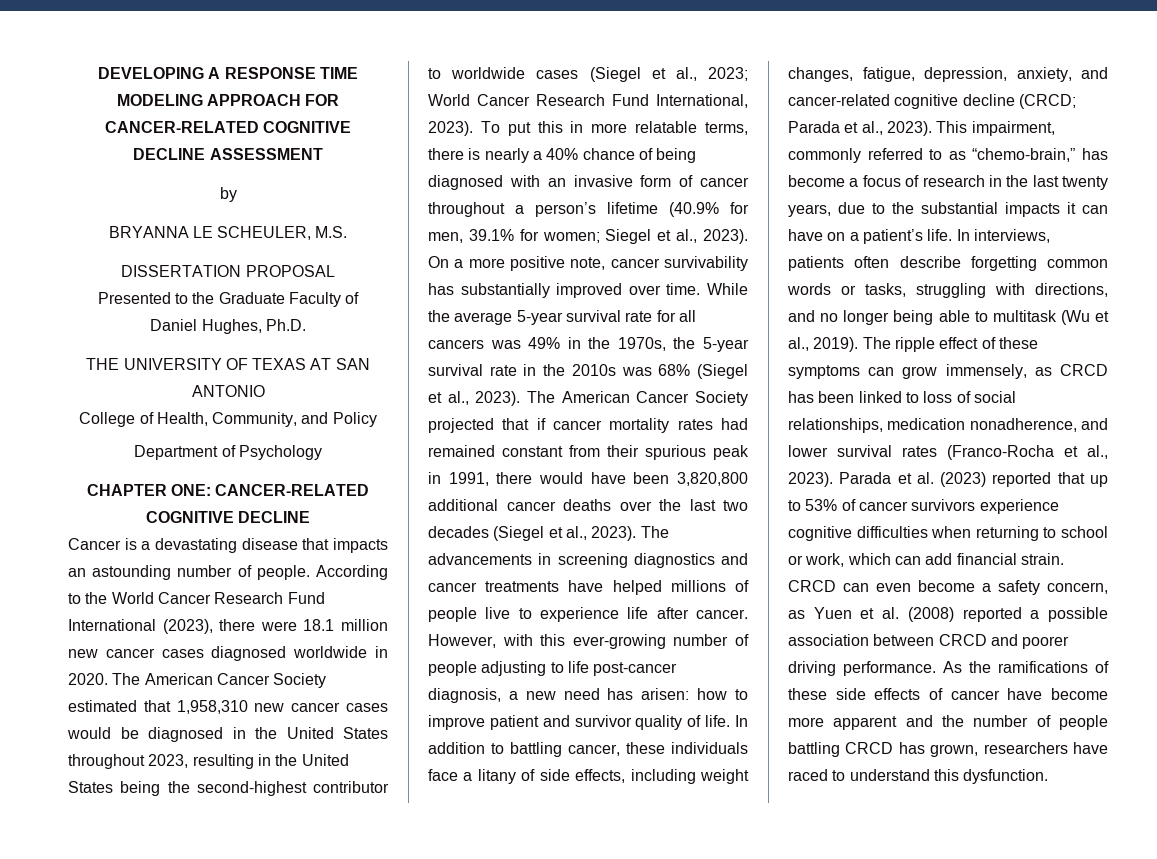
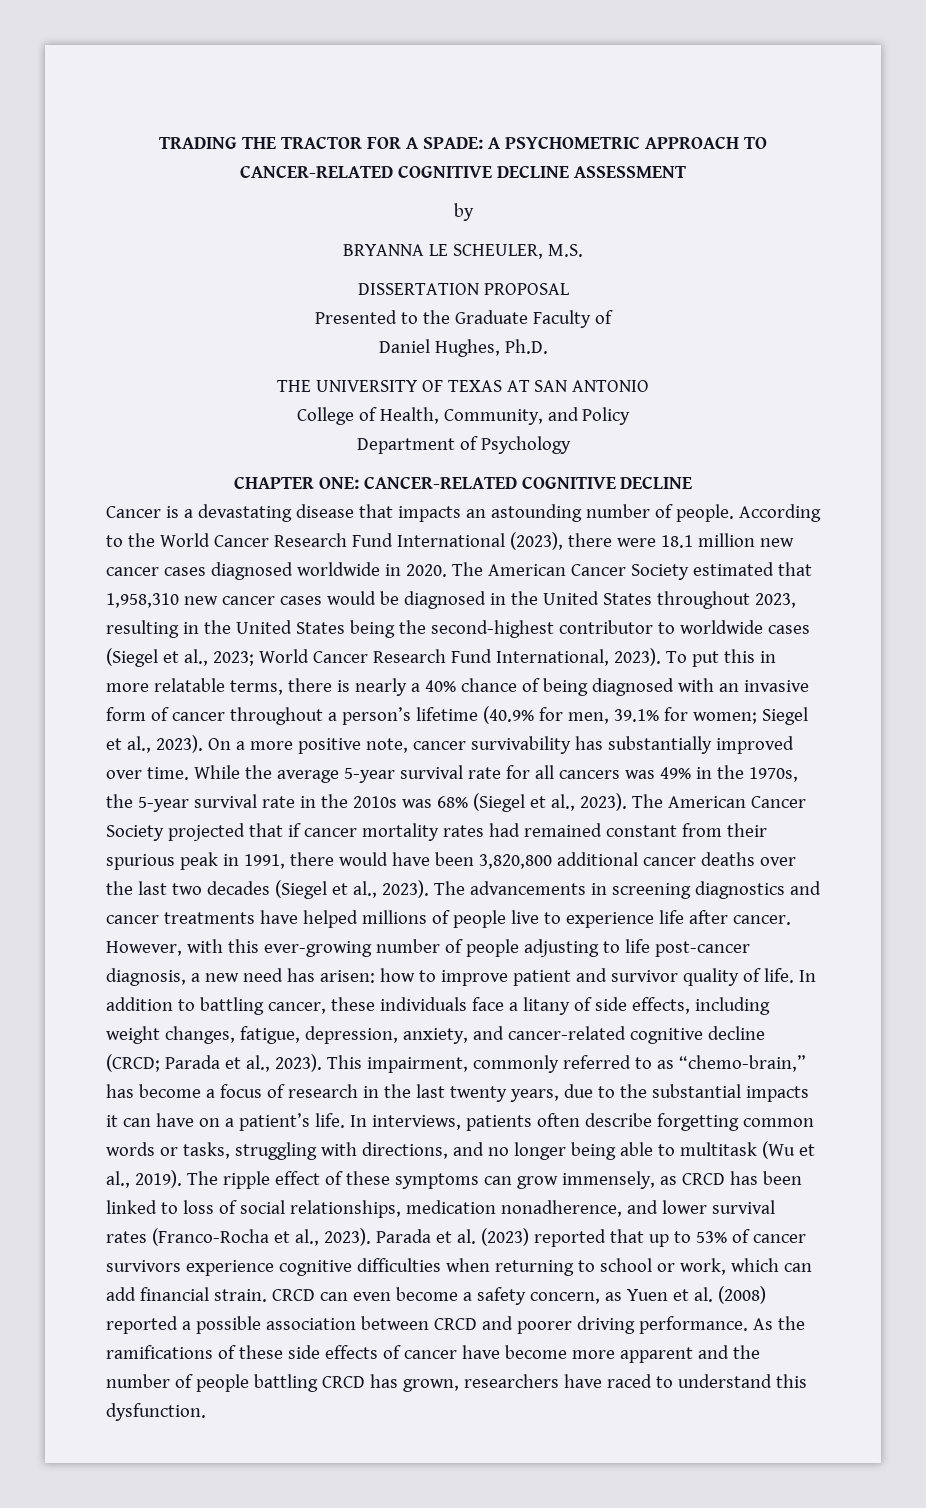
- DEVELOPING A RESPONSE TIME MODELING APPROACH FOR CANCER-RELATED COGNITIVE DECLINE ASSESSMENT
+ TRADING THE TRACTOR FOR A SPADE: A PSYCHOMETRIC APPROACH TO CANCER-RELATED COGNITIVE DECLINE ASSESSMENT

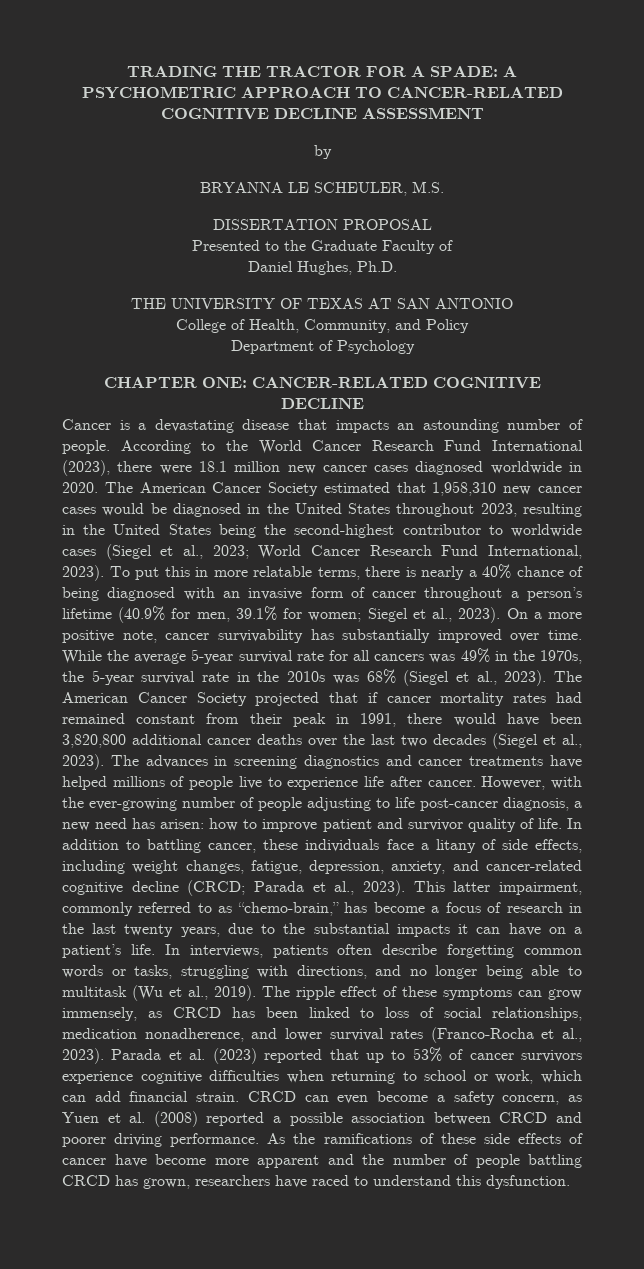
- The American Cancer Society projected that if cancer mortality rates had remained constant from their spurious peak in 1991, there would have been 3,820,800 additional cancer deaths over the last two decades (Siegel et al., 2023).
+ The American Cancer Society projected that if cancer mortality rates had remained constant from their peak in 1991, there would have been 3,820,800 additional cancer deaths over the last two decades (Siegel et al., 2023).
- The advancements in screening diagnostics and cancer treatments have helped millions of people live to experience life after cancer.
+ The advances in screening diagnostics and cancer treatments have helped millions of people live to experience life after cancer.
- However, with this ever-growing number of people adjusting to life post-cancer diagnosis, a new need has arisen: how to improve patient and survivor quality of life.
+ However, with the ever-growing number of people adjusting to life post-cancer diagnosis, a new need has arisen: how to improve patient and survivor quality of life.
- This impairment, commonly referred to as “chemo-brain,” has become a focus of research in the last twenty years, due to the substantial impacts it can have on a patient’s life.
+ This latter impairment, commonly referred to as “chemo-brain,” has become a focus of research in the last twenty years, due to the substantial impacts it can have on a patient’s life.

